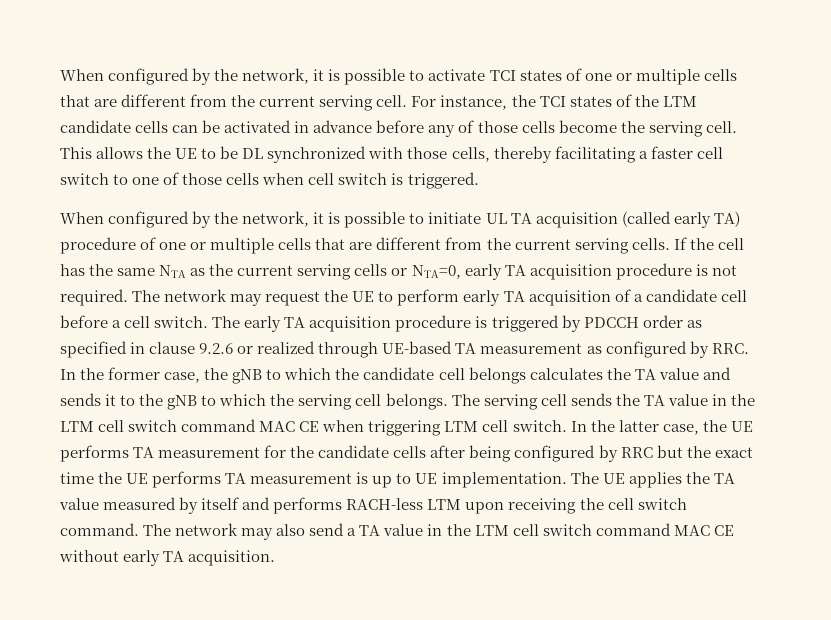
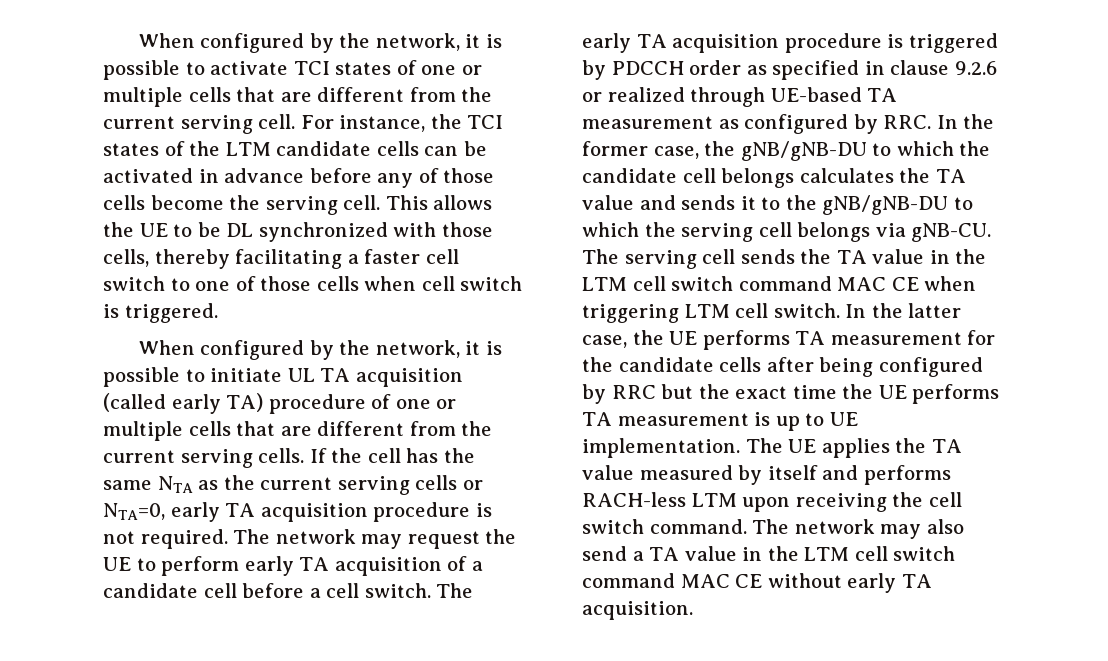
- The early TA acquisition procedure is triggered by PDCCH order as specified in clause 9.2.6 or realized through UE-based TA measurement as configured by RRC. In the former case, the gNB to which the candidate cell belongs calculates the TA value and sends it to the gNB to which the serving cell belongs.
+ The early TA acquisition procedure is triggered by PDCCH order as specified in clause 9.2.6 or realized through UE-based TA measurement as configured by RRC. In the former case, the gNB/gNB-DU to which the candidate cell belongs calculates the TA value and sends it to the gNB/gNB-DU to which the serving cell belongs via gNB-CU.

